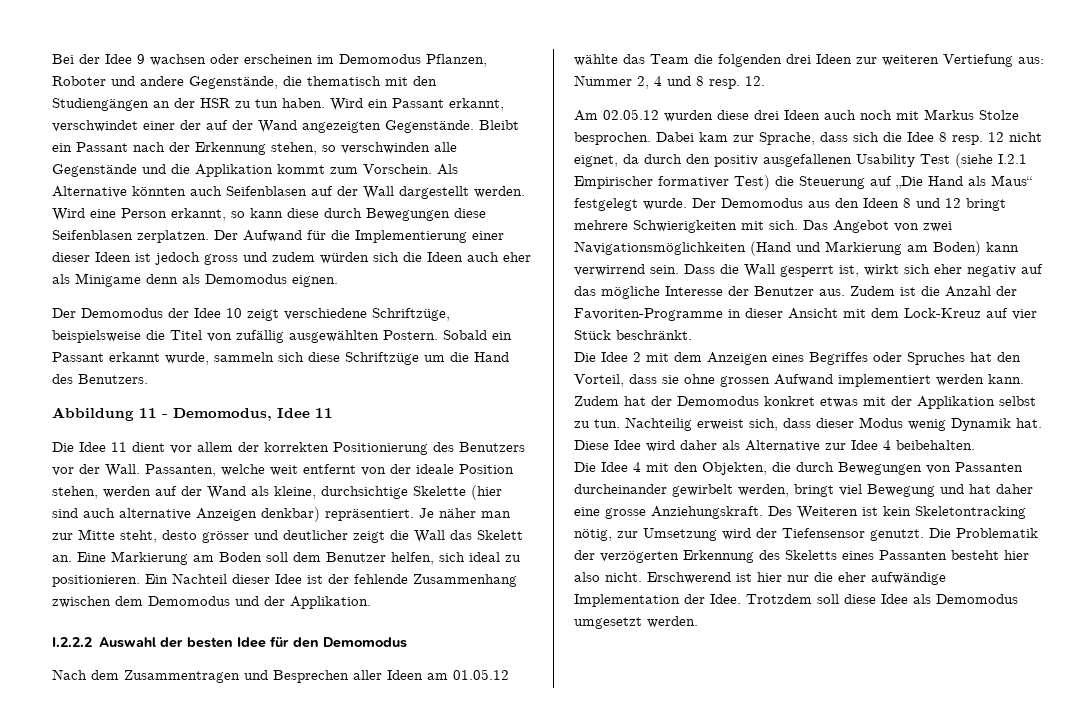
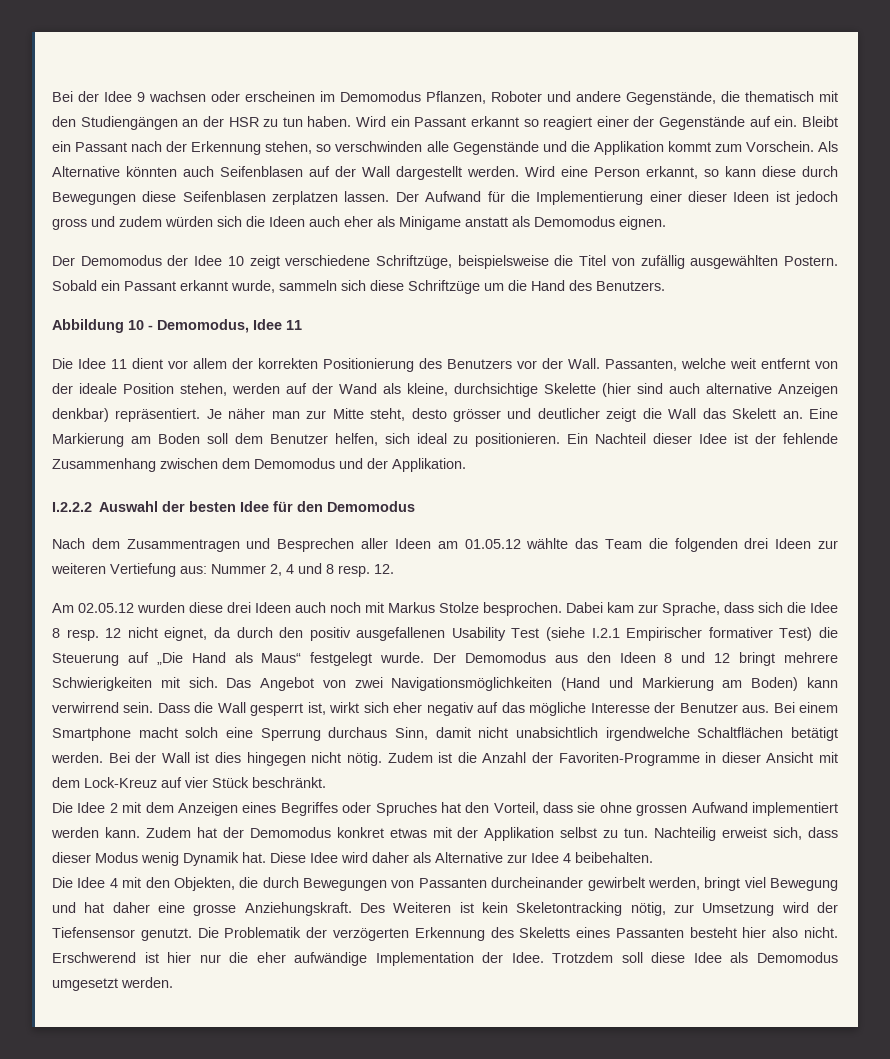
- Wird ein Passant erkannt, verschwindet einer der auf der Wand angezeigten Gegenstände.
+ Wird ein Passant erkannt so reagiert einer der Gegenstände auf ein.
- Wird eine Person erkannt, so kann diese durch Bewegungen diese Seifenblasen zerplatzen.
+ Wird eine Person erkannt, so kann diese durch Bewegungen diese Seifenblasen zerplatzen lassen.
- Der Aufwand für die Implementierung einer dieser Ideen ist jedoch gross und zudem würden sich die Ideen auch eher als Minigame denn als Demomodus eignen.
+ Der Aufwand für die Implementierung einer dieser Ideen ist jedoch gross und zudem würden sich die Ideen auch eher als Minigame anstatt als Demomodus eignen.
- Abbildung 11 - Demomodus, Idee 11
+ Abbildung 10 - Demomodus, Idee 11
+ Bei einem Smartphone macht solch eine Sperrung durchaus Sinn, damit nicht unabsichtlich irgendwelche Schaltflächen betätigt werden. Bei der Wall ist dies hingegen nicht nötig.

